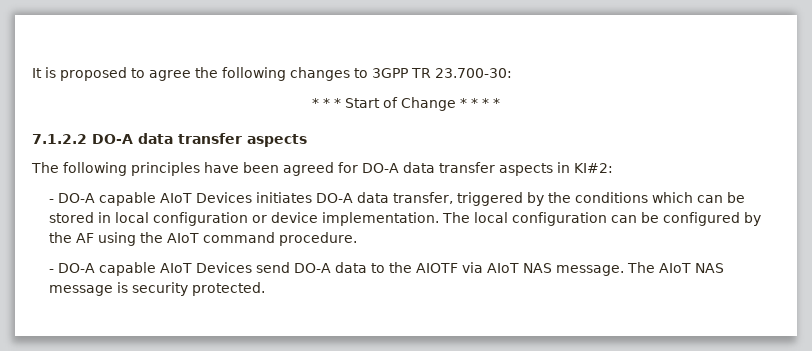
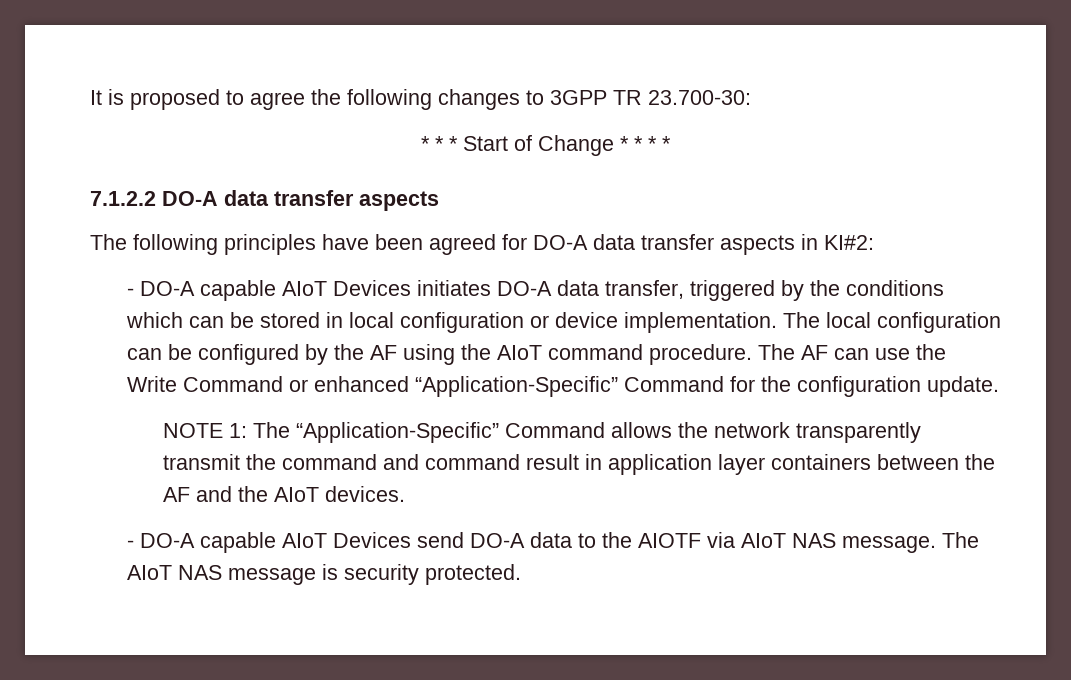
+ The AF can use the Write Command or enhanced “Application-Specific” Command for the configuration update.
+ NOTE 1: The “Application-Specific” Command allows the network transparently transmit the command and command result in application layer containers between the AF and the AIoT devices.

